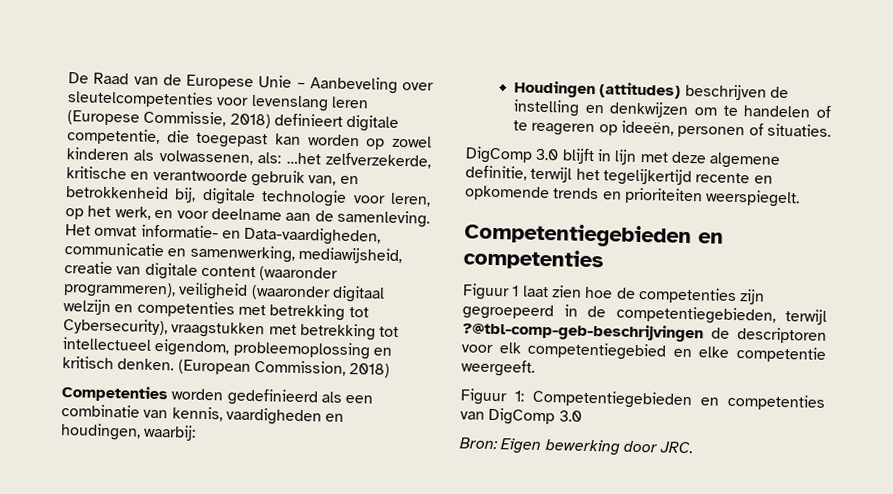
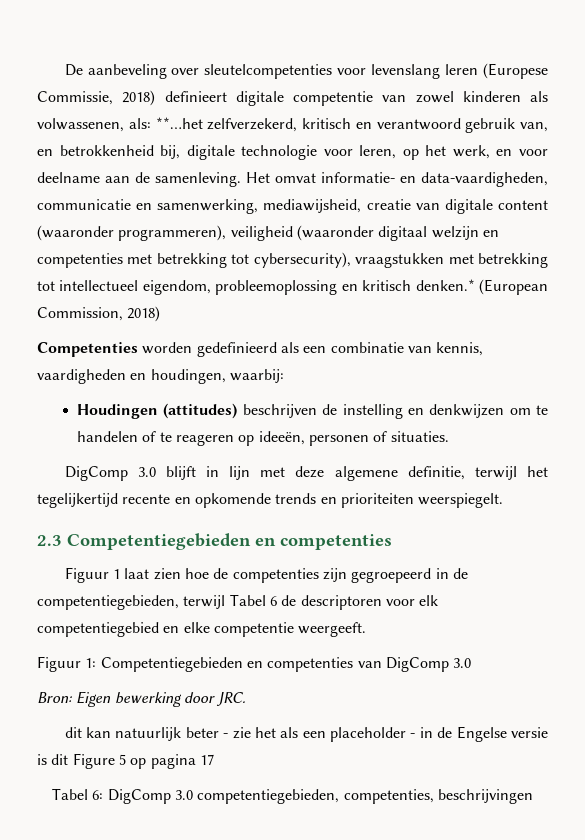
- De Raad van de Europese Unie – Aanbeveling over sleutelcompetenties voor levenslang leren (Europese Commissie, 2018) definieert digitale competentie, die toegepast kan worden op zowel kinderen als volwassenen, als: …het zelfverzekerde, kritische en verantwoorde gebruik van, en betrokkenheid bij, digitale technologie voor leren, op het werk, en voor deelname aan de samenleving.
+ De aanbeveling over sleutelcompetenties voor levenslang leren (Europese Commissie, 2018) definieert digitale competentie van zowel kinderen als volwassenen, als: **…het zelfverzekerd, kritisch en verantwoord gebruik van, en betrokkenheid bij, digitale technologie voor leren, op het werk, en voor deelname aan de samenleving.
- Het omvat informatie- en Data-vaardigheden, communicatie en samenwerking, mediawijsheid, creatie van digitale content (waaronder programmeren), veiligheid (waaronder digitaal welzijn en competenties met betrekking tot Cybersecurity), vraagstukken met betrekking tot intellectueel eigendom, probleemoplossing en kritisch denken. (European Commission, 2018)
+ Het omvat informatie- en data-vaardigheden, communicatie en samenwerking, mediawijsheid, creatie van digitale content (waaronder programmeren), veiligheid (waaronder digitaal welzijn en competenties met betrekking tot cybersecurity), vraagstukken met betrekking tot intellectueel eigendom, probleemoplossing en kritisch denken.* (European Commission, 2018)
  DigComp 3.0 blijft in lijn met deze algemene definitie, terwijl het tegelijkertijd recente en opkomende trends en prioriteiten weerspiegelt.
- Competentiegebieden en competenties
+ 2.3 Competentiegebieden en competenties
- Figuur 1 laat zien hoe de competenties zijn gegroepeerd in de competentiegebieden, terwijl ?@tbl-comp-geb-beschrijvingen de descriptoren voor elk competentiegebied en elke competentie weergeeft.
+ Figuur 1 laat zien hoe de competenties zijn gegroepeerd in de competentiegebieden, terwijl Tabel 6 de descriptoren voor elk competentiegebied en elke competentie weergeeft.
+ dit kan natuurlijk beter - zie het als een placeholder - in de Engelse versie is dit Figure 5 op pagina 17
+ Tabel 6: DigComp 3.0 competentiegebieden, competenties, beschrijvingen

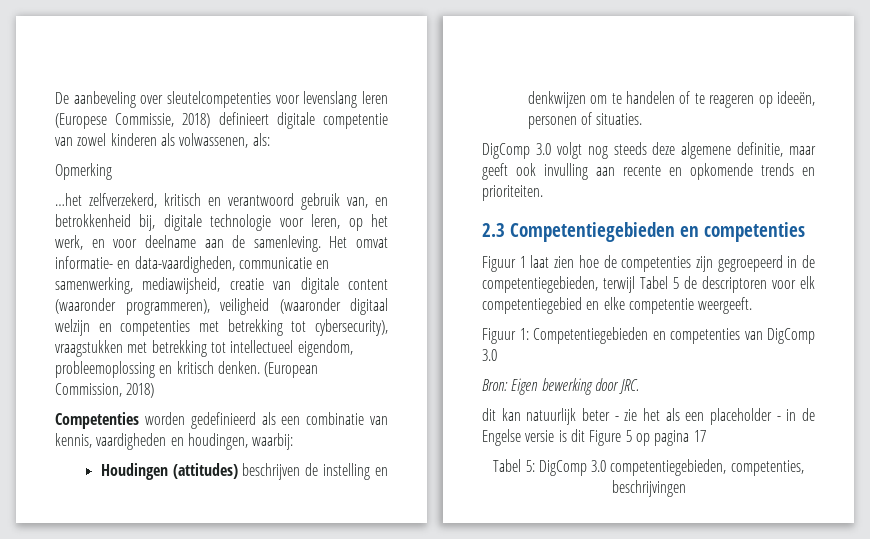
- De aanbeveling over sleutelcompetenties voor levenslang leren (Europese Commissie, 2018) definieert digitale competentie van zowel kinderen als volwassenen, als: **…het zelfverzekerd, kritisch en verantwoord gebruik van, en betrokkenheid bij, digitale technologie voor leren, op het werk, en voor deelname aan de samenleving.
+ De aanbeveling over sleutelcompetenties voor levenslang leren (Europese Commissie, 2018) definieert digitale competentie van zowel kinderen als volwassenen, als:
+ Opmerking
+ …het zelfverzekerd, kritisch en verantwoord gebruik van, en betrokkenheid bij, digitale technologie voor leren, op het werk, en voor deelname aan de samenleving.
- Het omvat informatie- en data-vaardigheden, communicatie en samenwerking, mediawijsheid, creatie van digitale content (waaronder programmeren), veiligheid (waaronder digitaal welzijn en competenties met betrekking tot cybersecurity), vraagstukken met betrekking tot intellectueel eigendom, probleemoplossing en kritisch denken.* (European Commission, 2018)
+ Het omvat informatie- en data-vaardigheden, communicatie en samenwerking, mediawijsheid, creatie van digitale content (waaronder programmeren), veiligheid (waaronder digitaal welzijn en competenties met betrekking tot cybersecurity), vraagstukken met betrekking tot intellectueel eigendom, probleemoplossing en kritisch denken. (European Commission, 2018)
- DigComp 3.0 blijft in lijn met deze algemene definitie, terwijl het tegelijkertijd recente en opkomende trends en prioriteiten weerspiegelt.
+ DigComp 3.0 volgt nog steeds deze algemene definitie, maar geeft ook invulling aan recente en opkomende trends en prioriteiten.
- Figuur 1 laat zien hoe de competenties zijn gegroepeerd in de competentiegebieden, terwijl Tabel 6 de descriptoren voor elk competentiegebied en elke competentie weergeeft.
+ Figuur 1 laat zien hoe de competenties zijn gegroepeerd in de competentiegebieden, terwijl Tabel 5 de descriptoren voor elk competentiegebied en elke competentie weergeeft.
- Tabel 6: DigComp 3.0 competentiegebieden, competenties, beschrijvingen
+ Tabel 5: DigComp 3.0 competentiegebieden, competenties, beschrijvingen

